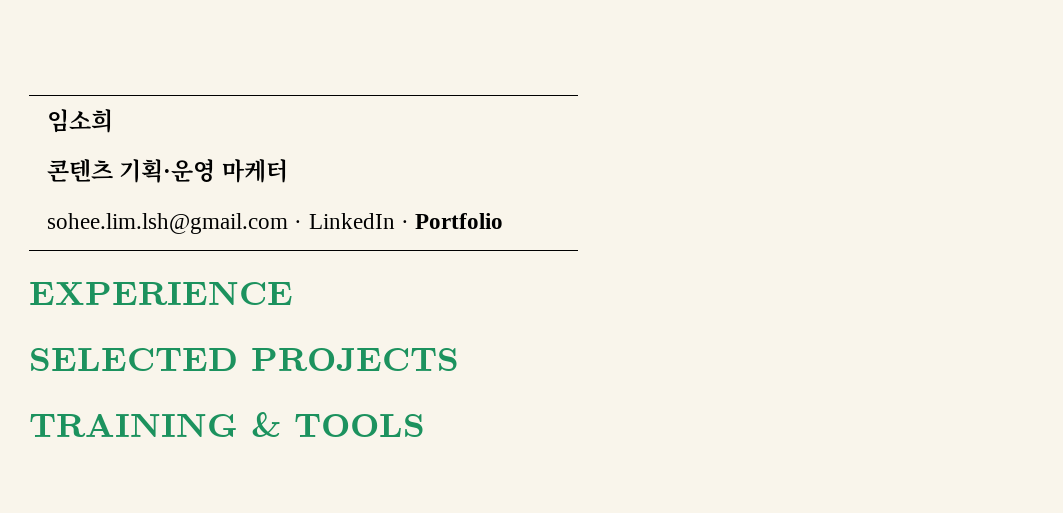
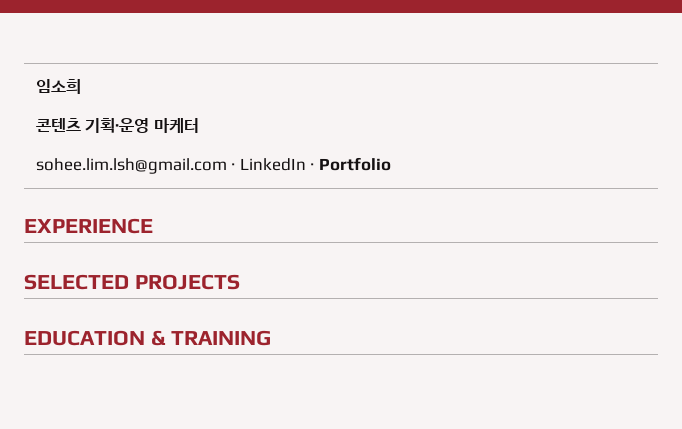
- TRAINING & TOOLS
+ EDUCATION & TRAINING

